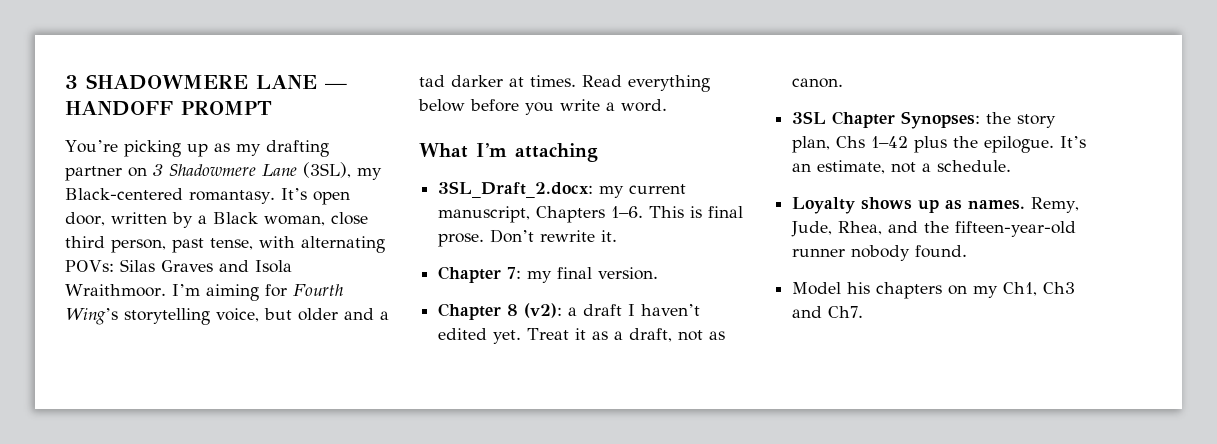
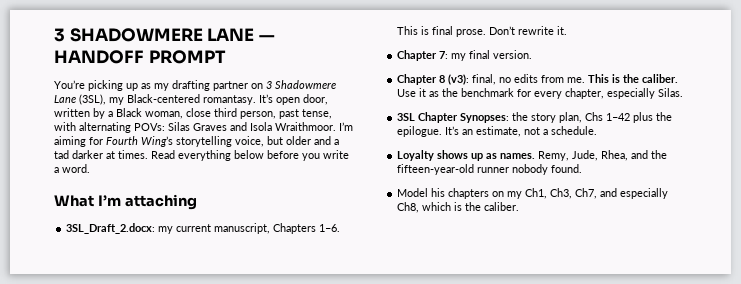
- Chapter 8 (v2): a draft I haven’t edited yet. Treat it as a draft, not as canon.
+ Chapter 8 (v3): final, no edits from me. This is the caliber. Use it as the benchmark for every chapter, especially Silas.
- Model his chapters on my Ch1, Ch3 and Ch7.
+ Model his chapters on my Ch1, Ch3, Ch7, and especially Ch8, which is the caliber.

